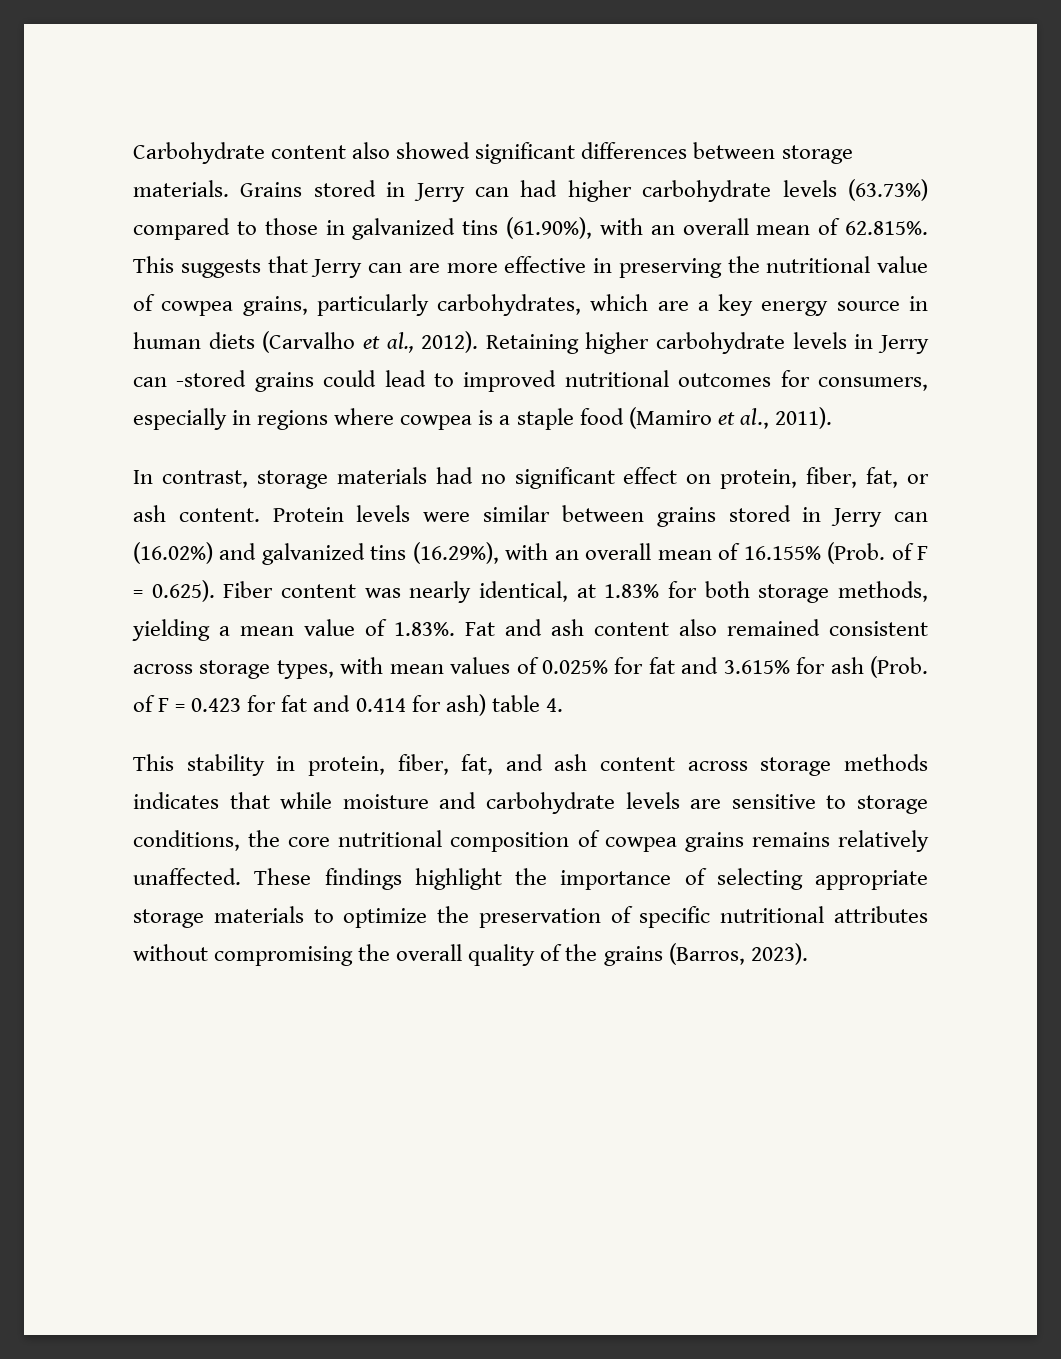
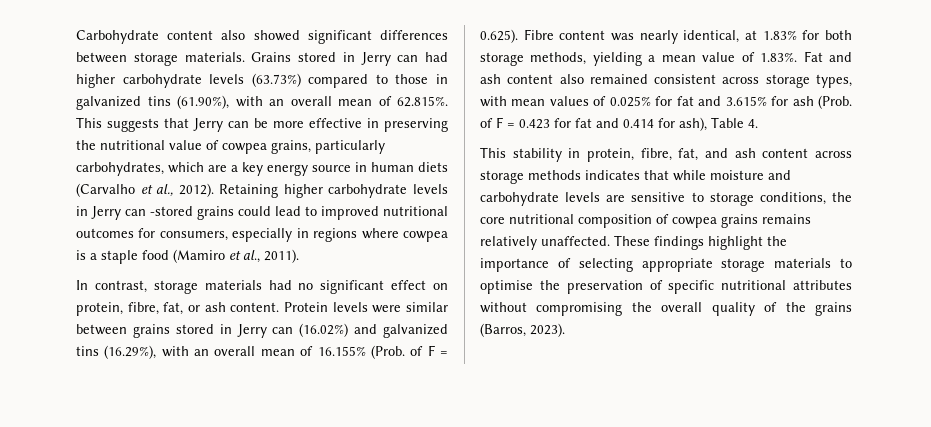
- Grains stored in Jerry can had higher carbohydrate levels (63.73%) compared to those in galvanized tins (61.90%), with an overall mean of 62.815%. This suggests that Jerry can are more effective in preserving the nutritional value of cowpea grains, particularly carbohydrates, which are a key energy source in human diets (Carvalho et al., 2012).
+ Grains stored in Jerry can had higher carbohydrate levels (63.73%) compared to those in galvanized tins (61.90%), with an overall mean of 62.815%. This suggests that Jerry can be more effective in preserving the nutritional value of cowpea grains, particularly carbohydrates, which are a key energy source in human diets (Carvalho et al., 2012).
- In contrast, storage materials had no significant effect on protein, fiber, fat, or ash content.
+ In contrast, storage materials had no significant effect on protein, fibre, fat, or ash content.
- Protein levels were similar between grains stored in Jerry can (16.02%) and galvanized tins (16.29%), with an overall mean of 16.155% (Prob. of F = 0.625). Fiber content was nearly identical, at 1.83% for both storage methods, yielding a mean value of 1.83%. Fat and ash content also remained consistent across storage types, with mean values of 0.025% for fat and 3.615% for ash (Prob. of F = 0.423 for fat and 0.414 for ash) table 4.
+ Protein levels were similar between grains stored in Jerry can (16.02%) and galvanized tins (16.29%), with an overall mean of 16.155% (Prob. of F = 0.625). Fibre content was nearly identical, at 1.83% for both storage methods, yielding a mean value of 1.83%. Fat and ash content also remained consistent across storage types, with mean values of 0.025% for fat and 3.615% for ash (Prob. of F = 0.423 for fat and 0.414 for ash), Table 4.
- This stability in protein, fiber, fat, and ash content across storage methods indicates that while moisture and carbohydrate levels are sensitive to storage conditions, the core nutritional composition of cowpea grains remains relatively unaffected.
+ This stability in protein, fibre, fat, and ash content across storage methods indicates that while moisture and carbohydrate levels are sensitive to storage conditions, the core nutritional composition of cowpea grains remains relatively unaffected.
- These findings highlight the importance of selecting appropriate storage materials to optimize the preservation of specific nutritional attributes without compromising the overall quality of the grains (Barros, 2023).
+ These findings highlight the importance of selecting appropriate storage materials to optimise the preservation of specific nutritional attributes without compromising the overall quality of the grains (Barros, 2023).

